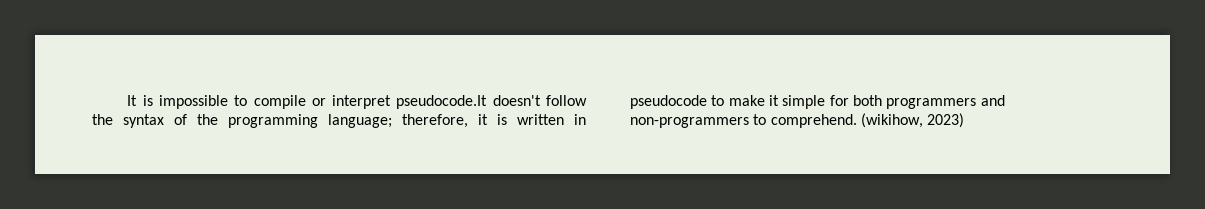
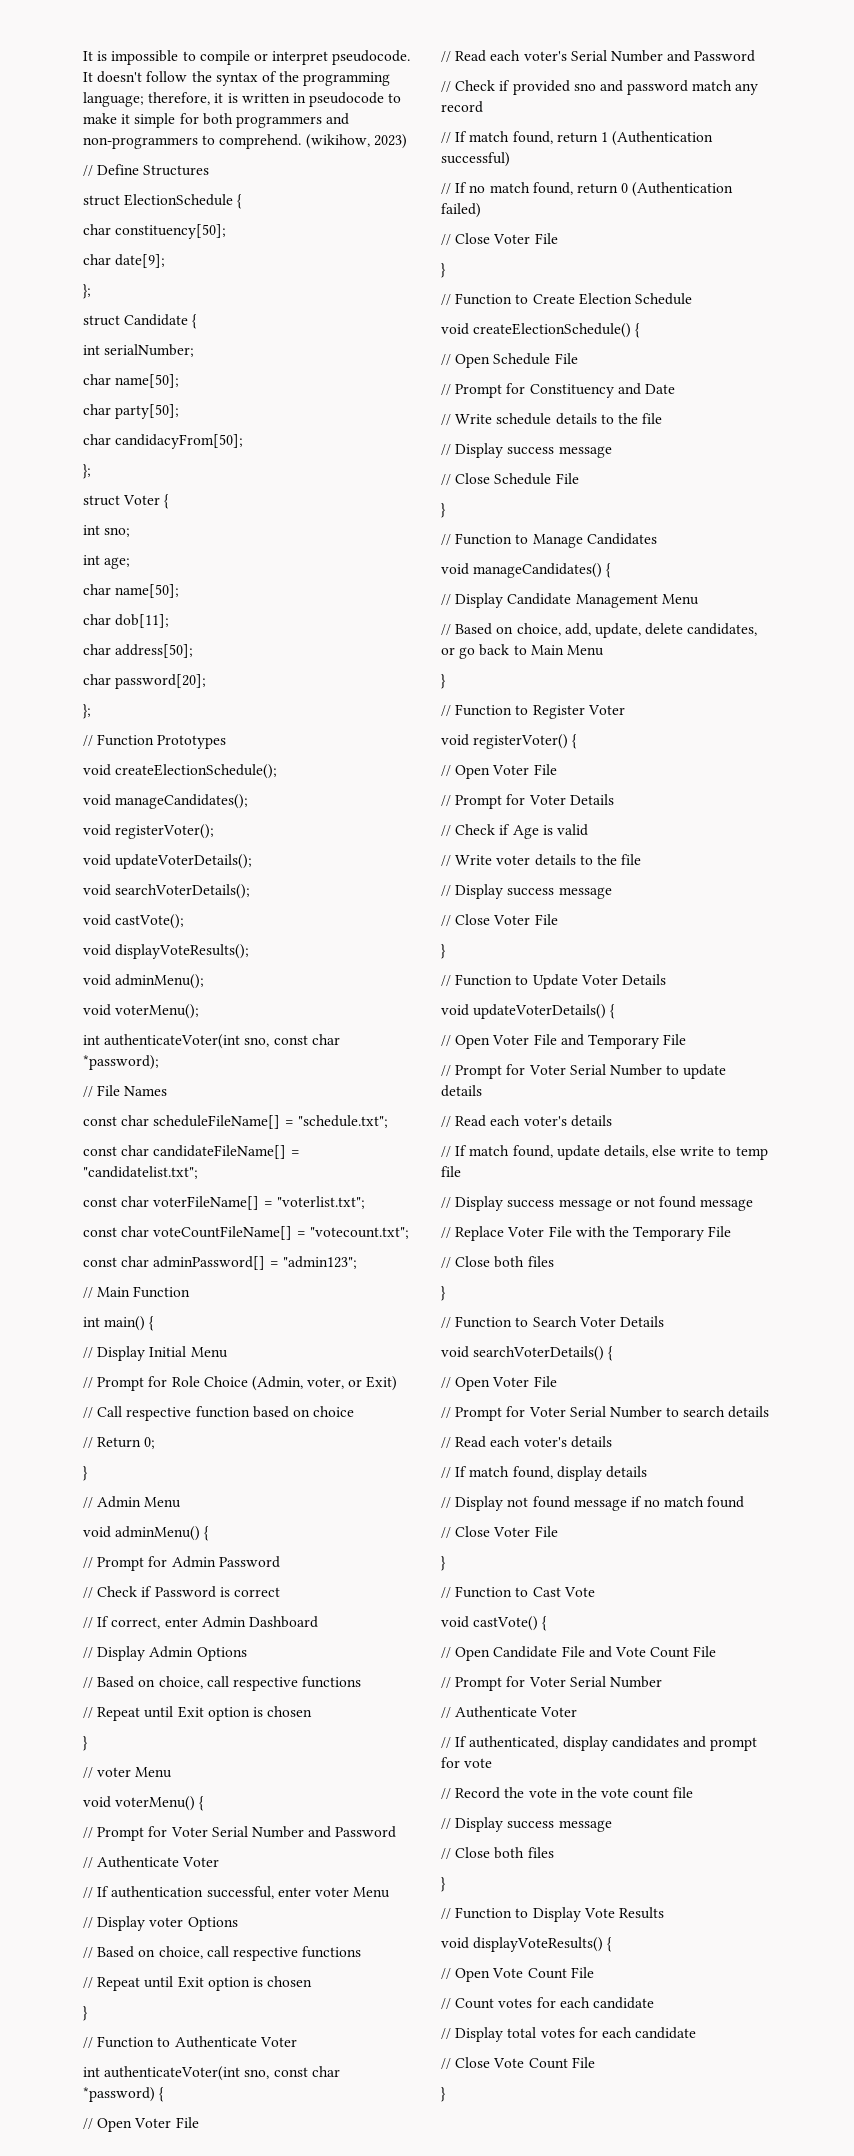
- It is impossible to compile or interpret pseudocode.It doesn't follow the syntax of the programming language; therefore, it is written in pseudocode to make it simple for both programmers and non-programmers to comprehend.
+ It is impossible to compile or interpret pseudocode. It doesn't follow the syntax of the programming language; therefore, it is written in pseudocode to make it simple for both programmers and non-programmers to comprehend.
+ // Define Structures
+ struct ElectionSchedule {
+ char constituency[50];
+ char date[9];
+ };
+ struct Candidate {
+ int serialNumber;
+ char name[50];
+ char party[50];
+ char candidacyFrom[50];
+ };
+ struct Voter {
+ int sno;
+ int age;
+ char name[50];
+ char dob[11];
+ char address[50];
+ char password[20];
+ };
+ // Function Prototypes
+ void createElectionSchedule();
+ void manageCandidates();
+ void registerVoter();
+ void updateVoterDetails();
+ void searchVoterDetails();
+ void castVote();
+ void displayVoteResults();
+ void adminMenu();
+ void voterMenu();
+ int authenticateVoter(int sno, const char *password);
+ // File Names
+ const char scheduleFileName[] = "schedule.txt";
+ const char candidateFileName[] = "candidatelist.txt";
+ const char voterFileName[] = "voterlist.txt";
+ const char voteCountFileName[] = "votecount.txt";
+ const char adminPassword[] = "admin123";
+ // Main Function
+ int main() {
+ // Display Initial Menu
+ // Prompt for Role Choice (Admin, voter, or Exit)
+ // Call respective function based on choice
+ // Return 0;
+ }
+ // Admin Menu
+ void adminMenu() {
+ // Prompt for Admin Password
+ // Check if Password is correct
+ // If correct, enter Admin Dashboard
+ // Display Admin Options
+ // Based on choice, call respective functions
+ // Repeat until Exit option is chosen
+ }
+ // voter Menu
+ void voterMenu() {
+ // Prompt for Voter Serial Number and Password
+ // Authenticate Voter
+ // If authentication successful, enter voter Menu
+ // Display voter Options
+ // Based on choice, call respective functions
+ // Repeat until Exit option is chosen
+ }
+ // Function to Authenticate Voter
+ int authenticateVoter(int sno, const char *password) {
+ // Open Voter File
+ // Read each voter's Serial Number and Password
+ // Check if provided sno and password match any record
+ // If match found, return 1 (Authentication successful)
+ // If no match found, return 0 (Authentication failed)
+ // Close Voter File
+ }
+ // Function to Create Election Schedule
+ void createElectionSchedule() {
+ // Open Schedule File
+ // Prompt for Constituency and Date
+ // Write schedule details to the file
+ // Display success message
+ // Close Schedule File
+ }
+ // Function to Manage Candidates
+ void manageCandidates() {
+ // Display Candidate Management Menu
+ // Based on choice, add, update, delete candidates, or go back to Main Menu
+ }
+ // Function to Register Voter
+ void registerVoter() {
+ // Open Voter File
+ // Prompt for Voter Details
+ // Check if Age is valid
+ // Write voter details to the file
+ // Display success message
+ // Close Voter File
+ }
+ // Function to Update Voter Details
+ void updateVoterDetails() {
+ // Open Voter File and Temporary File
+ // Prompt for Voter Serial Number to update details
+ // Read each voter's details
+ // If match found, update details, else write to temp file
+ // Display success message or not found message
+ // Replace Voter File with the Temporary File
+ // Close both files
+ }
+ // Function to Search Voter Details
+ void searchVoterDetails() {
+ // Open Voter File
+ // Prompt for Voter Serial Number to search details
+ // Read each voter's details
+ // If match found, display details
+ // Display not found message if no match found
+ // Close Voter File
+ }
+ // Function to Cast Vote
+ void castVote() {
+ // Open Candidate File and Vote Count File
+ // Prompt for Voter Serial Number
+ // Authenticate Voter
+ // If authenticated, display candidates and prompt for vote
+ // Record the vote in the vote count file
+ // Display success message
+ // Close both files
+ }
+ // Function to Display Vote Results
+ void displayVoteResults() {
+ // Open Vote Count File
+ // Count votes for each candidate
+ // Display total votes for each candidate
+ // Close Vote Count File
+ }

